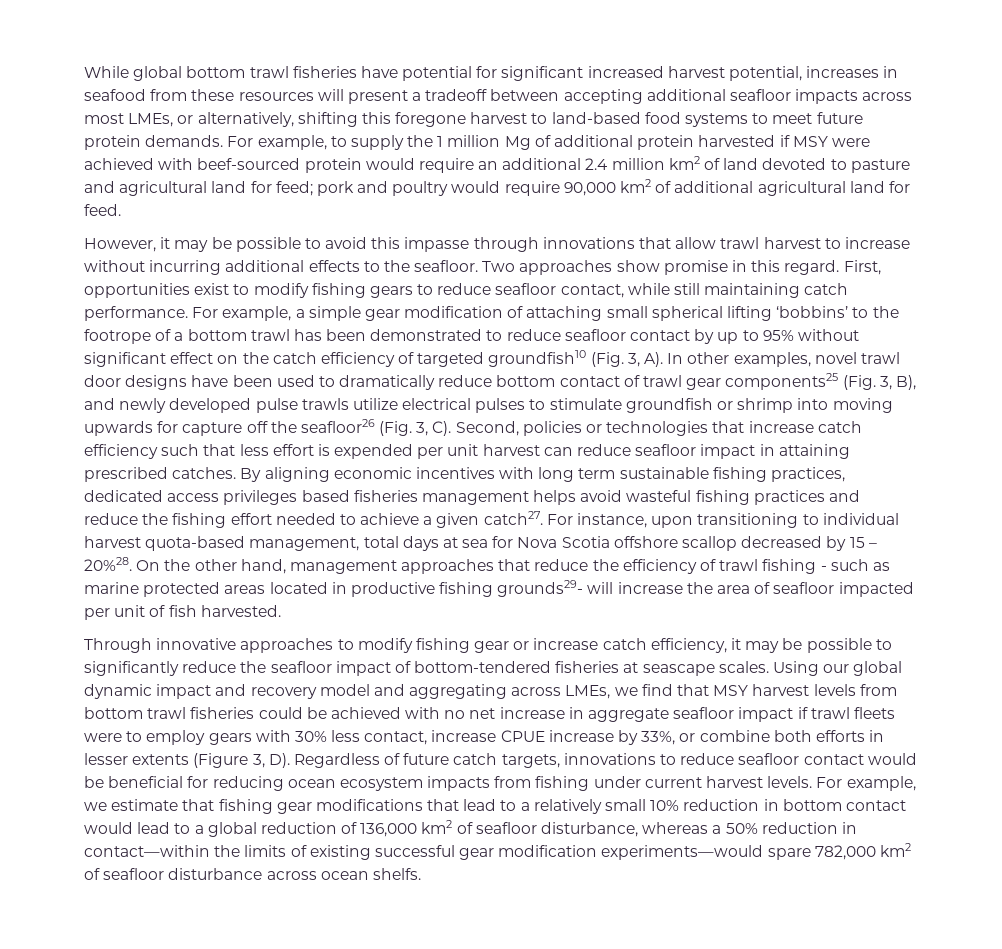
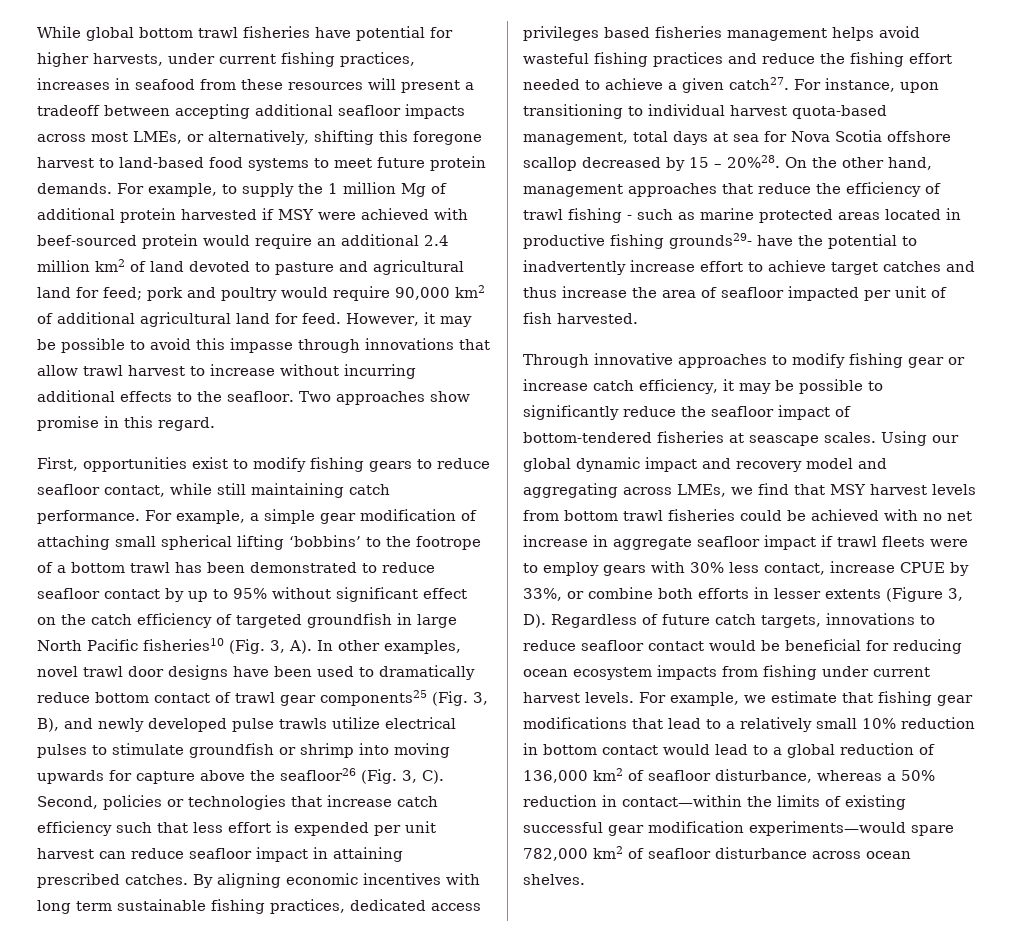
- While global bottom trawl fisheries have potential for significant increased harvest potential, increases in seafood from these resources will present a tradeoff between accepting additional seafloor impacts across most LMEs, or alternatively, shifting this foregone harvest to land-based food systems to meet future protein demands.
+ While global bottom trawl fisheries have potential for higher harvests, under current fishing practices, increases in seafood from these resources will present a tradeoff between accepting additional seafloor impacts across most LMEs, or alternatively, shifting this foregone harvest to land-based food systems to meet future protein demands.
- pork and poultry would require 90,000 km2 of additional agricultural land for feed.
- However, it may be possible to avoid this impasse through innovations that allow trawl harvest to increase without incurring additional effects to the seafloor.
+ pork and poultry would require 90,000 km2 of additional agricultural land for feed. However, it may be possible to avoid this impasse through innovations that allow trawl harvest to increase without incurring additional effects to the seafloor.
- Two approaches show promise in this regard. First, opportunities exist to modify fishing gears to reduce seafloor contact, while still maintaining catch performance.
+ Two approaches show promise in this regard.
+ First, opportunities exist to modify fishing gears to reduce seafloor contact, while still maintaining catch performance.
- For example, a simple gear modification of attaching small spherical lifting ‘bobbins’ to the footrope of a bottom trawl has been demonstrated to reduce seafloor contact by up to 95% without significant effect on the catch efficiency of targeted groundfish10 (Fig. 3, A). In other examples, novel trawl door designs have been used to dramatically reduce bottom contact of trawl gear components25 (Fig. 3, B), and newly developed pulse trawls utilize electrical pulses to stimulate groundfish or shrimp into moving upwards for capture off the seafloor26 (Fig. 3, C). Second, policies or technologies that increase catch efficiency such that less effort is expended per unit harvest can reduce seafloor impact in attaining prescribed catches.
+ For example, a simple gear modification of attaching small spherical lifting ‘bobbins’ to the footrope of a bottom trawl has been demonstrated to reduce seafloor contact by up to 95% without significant effect on the catch efficiency of targeted groundfish in large North Pacific fisheries10 (Fig. 3, A). In other examples, novel trawl door designs have been used to dramatically reduce bottom contact of trawl gear components25 (Fig. 3, B), and newly developed pulse trawls utilize electrical pulses to stimulate groundfish or shrimp into moving upwards for capture above the seafloor26 (Fig. 3, C). Second, policies or technologies that increase catch efficiency such that less effort is expended per unit harvest can reduce seafloor impact in attaining prescribed catches.
- On the other hand, management approaches that reduce the efficiency of trawl fishing - such as marine protected areas located in productive fishing grounds29- will increase the area of seafloor impacted per unit of fish harvested.
+ On the other hand, management approaches that reduce the efficiency of trawl fishing - such as marine protected areas located in productive fishing grounds29- have the potential to inadvertently increase effort to achieve target catches and thus increase the area of seafloor impacted per unit of fish harvested.
- Using our global dynamic impact and recovery model and aggregating across LMEs, we find that MSY harvest levels from bottom trawl fisheries could be achieved with no net increase in aggregate seafloor impact if trawl fleets were to employ gears with 30% less contact, increase CPUE increase by 33%, or combine both efforts in lesser extents (Figure 3, D). Regardless of future catch targets, innovations to reduce seafloor contact would be beneficial for reducing ocean ecosystem impacts from fishing under current harvest levels.
+ Using our global dynamic impact and recovery model and aggregating across LMEs, we find that MSY harvest levels from bottom trawl fisheries could be achieved with no net increase in aggregate seafloor impact if trawl fleets were to employ gears with 30% less contact, increase CPUE by 33%, or combine both efforts in lesser extents (Figure 3, D). Regardless of future catch targets, innovations to reduce seafloor contact would be beneficial for reducing ocean ecosystem impacts from fishing under current harvest levels.
- For example, we estimate that fishing gear modifications that lead to a relatively small 10% reduction in bottom contact would lead to a global reduction of 136,000 km2 of seafloor disturbance, whereas a 50% reduction in contact—within the limits of existing successful gear modification experiments—would spare 782,000 km2 of seafloor disturbance across ocean shelfs.
+ For example, we estimate that fishing gear modifications that lead to a relatively small 10% reduction in bottom contact would lead to a global reduction of 136,000 km2 of seafloor disturbance, whereas a 50% reduction in contact—within the limits of existing successful gear modification experiments—would spare 782,000 km2 of seafloor disturbance across ocean shelves.

